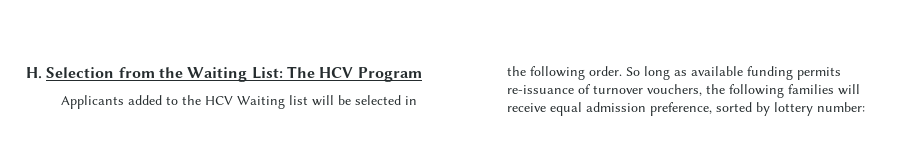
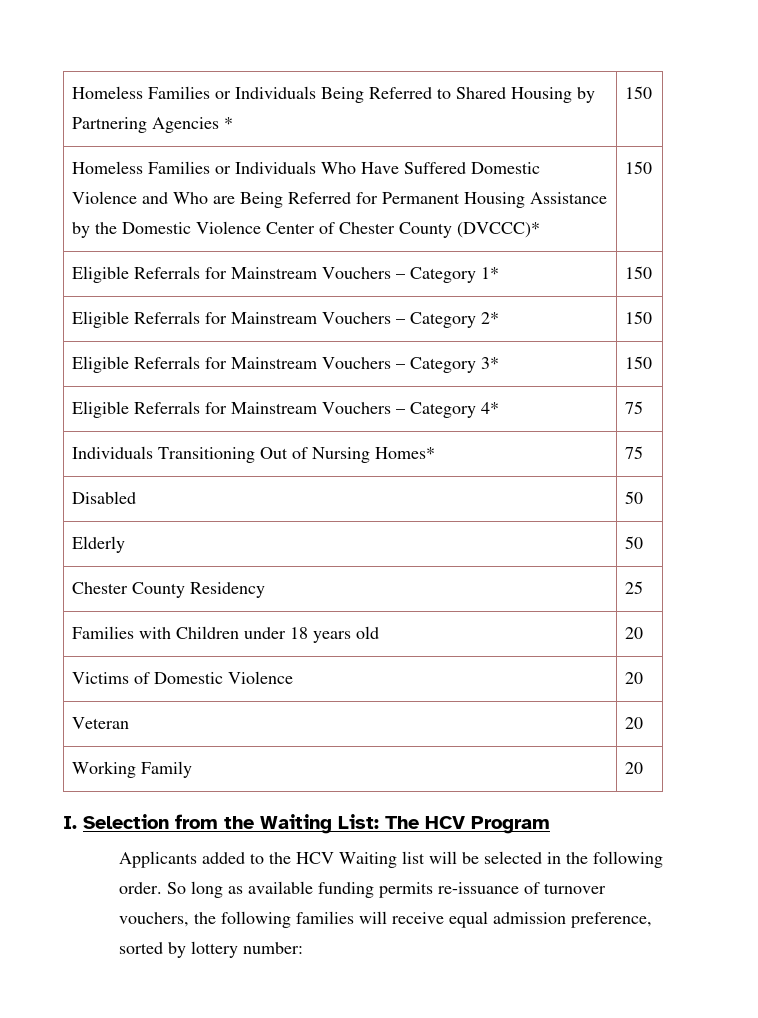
- H. Selection from the Waiting List: The HCV Program
+ Homeless Families or Individuals Being Referred to Shared Housing by Partnering Agencies * | 150
+ Homeless Families or Individuals Who Have Suffered Domestic Violence and Who are Being Referred for Permanent Housing Assistance by the Domestic Violence Center of Chester County (DVCCC)* | 150
+ Eligible Referrals for Mainstream Vouchers – Category 1* | 150
+ Eligible Referrals for Mainstream Vouchers – Category 2* | 150
+ Eligible Referrals for Mainstream Vouchers – Category 3* | 150
+ Eligible Referrals for Mainstream Vouchers – Category 4* | 75
+ Individuals Transitioning Out of Nursing Homes* | 75
+ Disabled | 50
+ Elderly | 50
+ Chester County Residency | 25
+ Families with Children under 18 years old | 20
+ Victims of Domestic Violence | 20
+ Veteran | 20
+ Working Family | 20
+ I. Selection from the Waiting List: The HCV Program

